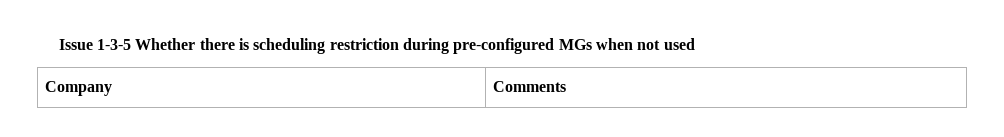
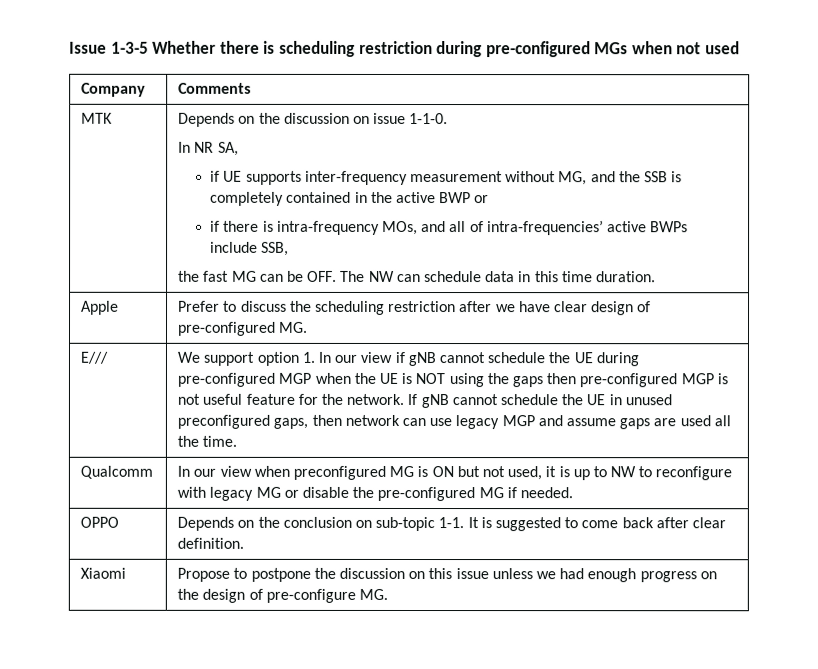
+ MTK | Depends on the discussion on issue 1-1-0.
+ In NR SA,
+ if UE supports inter-frequency measurement without MG, and the SSB is completely contained in the active BWP or
+ if there is intra-frequency MOs, and all of intra-frequencies’ active BWPs include SSB,
+ the fast MG can be OFF. The NW can schedule data in this time duration.
+ Apple | Prefer to discuss the scheduling restriction after we have clear design of pre-configured MG.
+ E/// | We support option 1. In our view if gNB cannot schedule the UE during pre-configured MGP when the UE is NOT using the gaps then pre-configured MGP is not useful feature for the network. If gNB cannot schedule the UE in unused preconfigured gaps, then network can use legacy MGP and assume gaps are used all the time.
+ Qualcomm | In our view when preconfigured MG is ON but not used, it is up to NW to reconfigure with legacy MG or disable the pre-configured MG if needed.
+ OPPO | Depends on the conclusion on sub-topic 1-1. It is suggested to come back after clear definition.
+ Xiaomi | Propose to postpone the discussion on this issue unless we had enough progress on the design of pre-configure MG.

